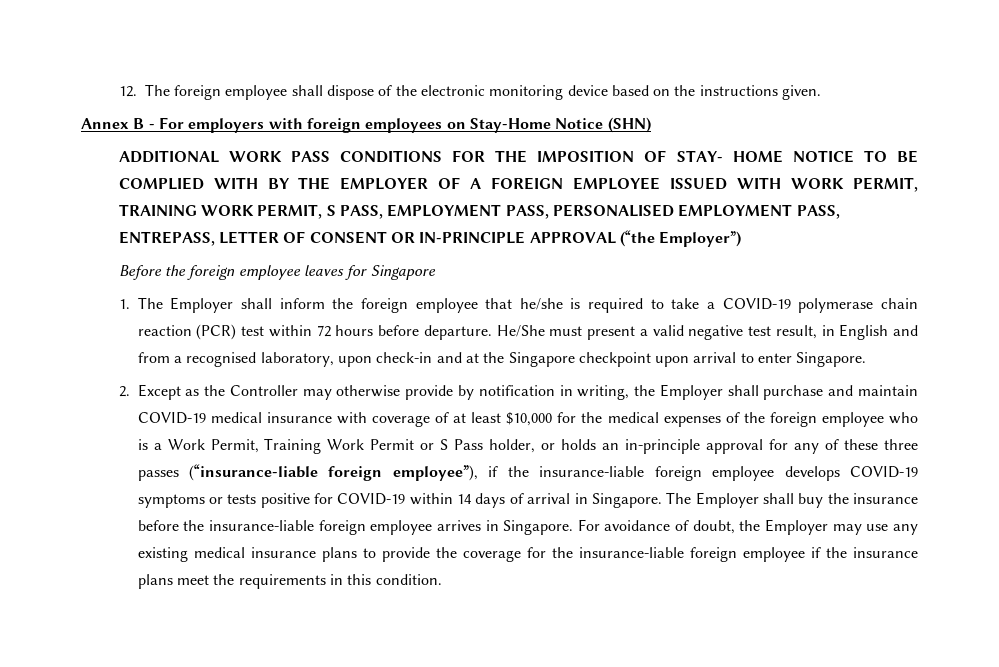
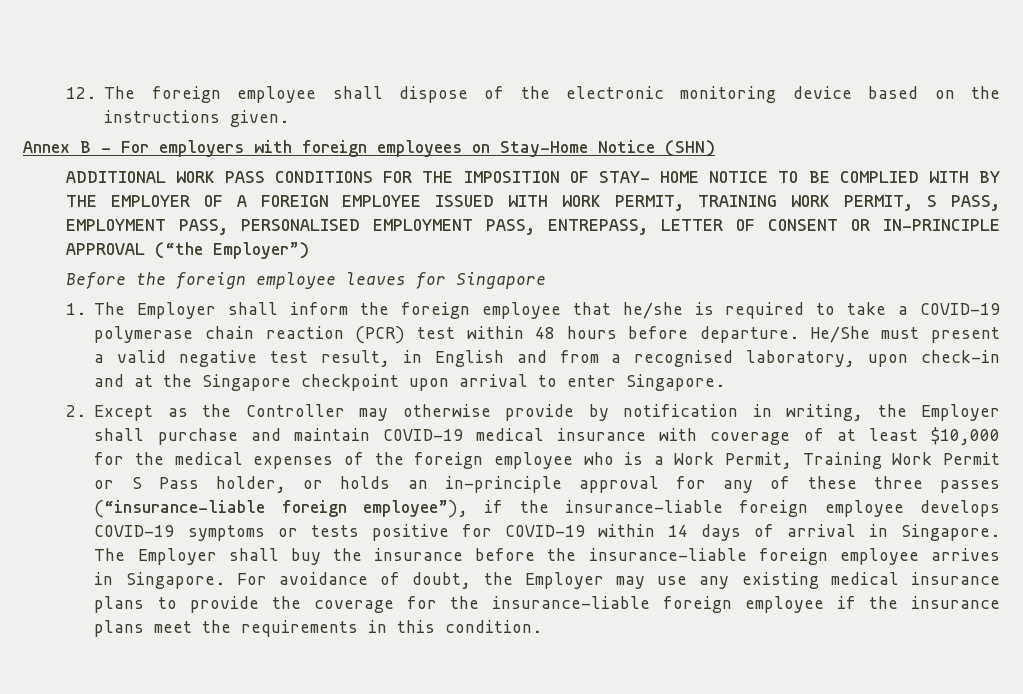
- 1. The Employer shall inform the foreign employee that he/she is required to take a COVID-19 polymerase chain reaction (PCR) test within 72 hours before departure.
+ 1. The Employer shall inform the foreign employee that he/she is required to take a COVID-19 polymerase chain reaction (PCR) test within 48 hours before departure.

